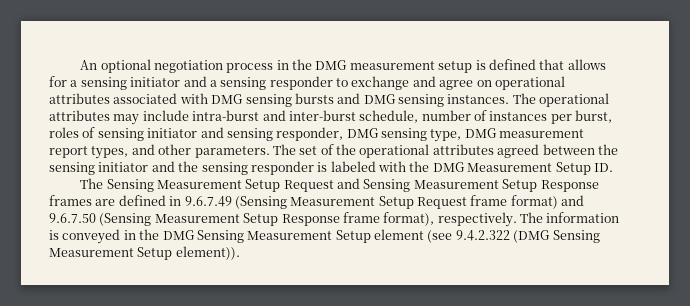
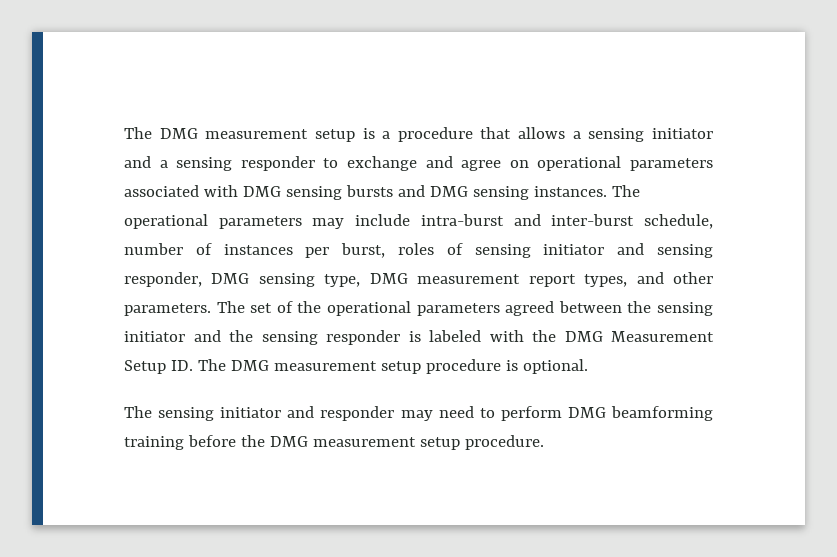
- An optional negotiation process in the DMG measurement setup is defined that allows for a sensing initiator and a sensing responder to exchange and agree on operational attributes associated with DMG sensing bursts and DMG sensing instances.
+ The DMG measurement setup is a procedure that allows a sensing initiator and a sensing responder to exchange and agree on operational parameters associated with DMG sensing bursts and DMG sensing instances.
- The operational attributes may include intra-burst and inter-burst schedule, number of instances per burst, roles of sensing initiator and sensing responder, DMG sensing type, DMG measurement report types, and other parameters.
+ The operational parameters may include intra-burst and inter-burst schedule, number of instances per burst, roles of sensing initiator and sensing responder, DMG sensing type, DMG measurement report types, and other parameters.
- The set of the operational attributes agreed between the sensing initiator and the sensing responder is labeled with the DMG Measurement Setup ID.
- The Sensing Measurement Setup Request and Sensing Measurement Setup Response frames are defined in 9.6.7.49 (Sensing Measurement Setup Request frame format) and 9.6.7.50 (Sensing Measurement Setup Response frame format), respectively. The information is conveyed in the DMG Sensing Measurement Setup element (see 9.4.2.322 (DMG Sensing Measurement Setup element)).
+ The set of the operational parameters agreed between the sensing initiator and the sensing responder is labeled with the DMG Measurement Setup ID. The DMG measurement setup procedure is optional.
+ The sensing initiator and responder may need to perform DMG beamforming training before the DMG measurement setup procedure.

